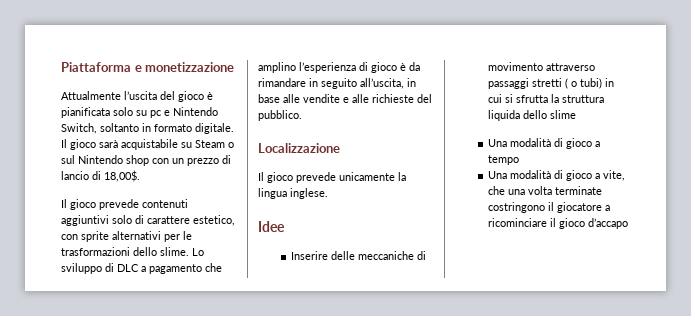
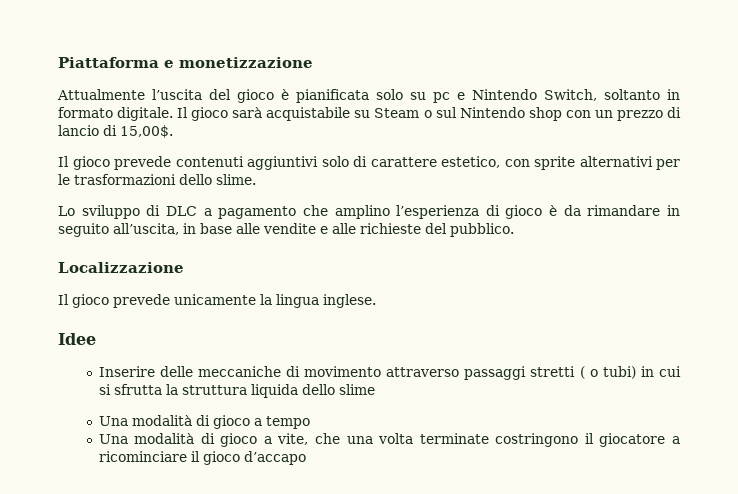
- Il gioco sarà acquistabile su Steam o sul Nintendo shop con un prezzo di lancio di 18,00$.
+ Il gioco sarà acquistabile su Steam o sul Nintendo shop con un prezzo di lancio di 15,00$.
- Il gioco prevede contenuti aggiuntivi solo di carattere estetico, con sprite alternativi per le trasformazioni dello slime. Lo sviluppo di DLC a pagamento che amplino l’esperienza di gioco è da rimandare in seguito all’uscita, in base alle vendite e alle richieste del pubblico.
+ Il gioco prevede contenuti aggiuntivi solo di carattere estetico, con sprite alternativi per le trasformazioni dello slime.
+ Lo sviluppo di DLC a pagamento che amplino l’esperienza di gioco è da rimandare in seguito all’uscita, in base alle vendite e alle richieste del pubblico.

